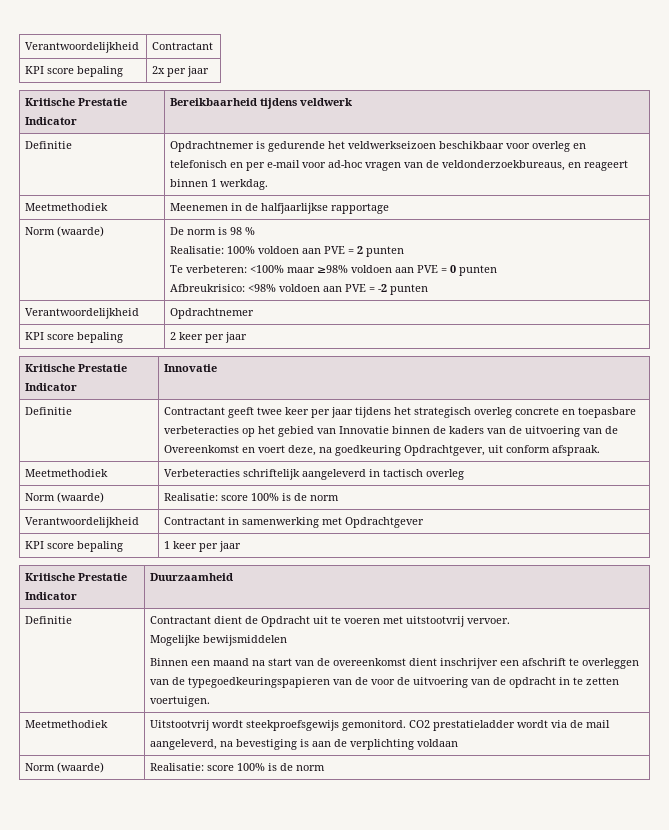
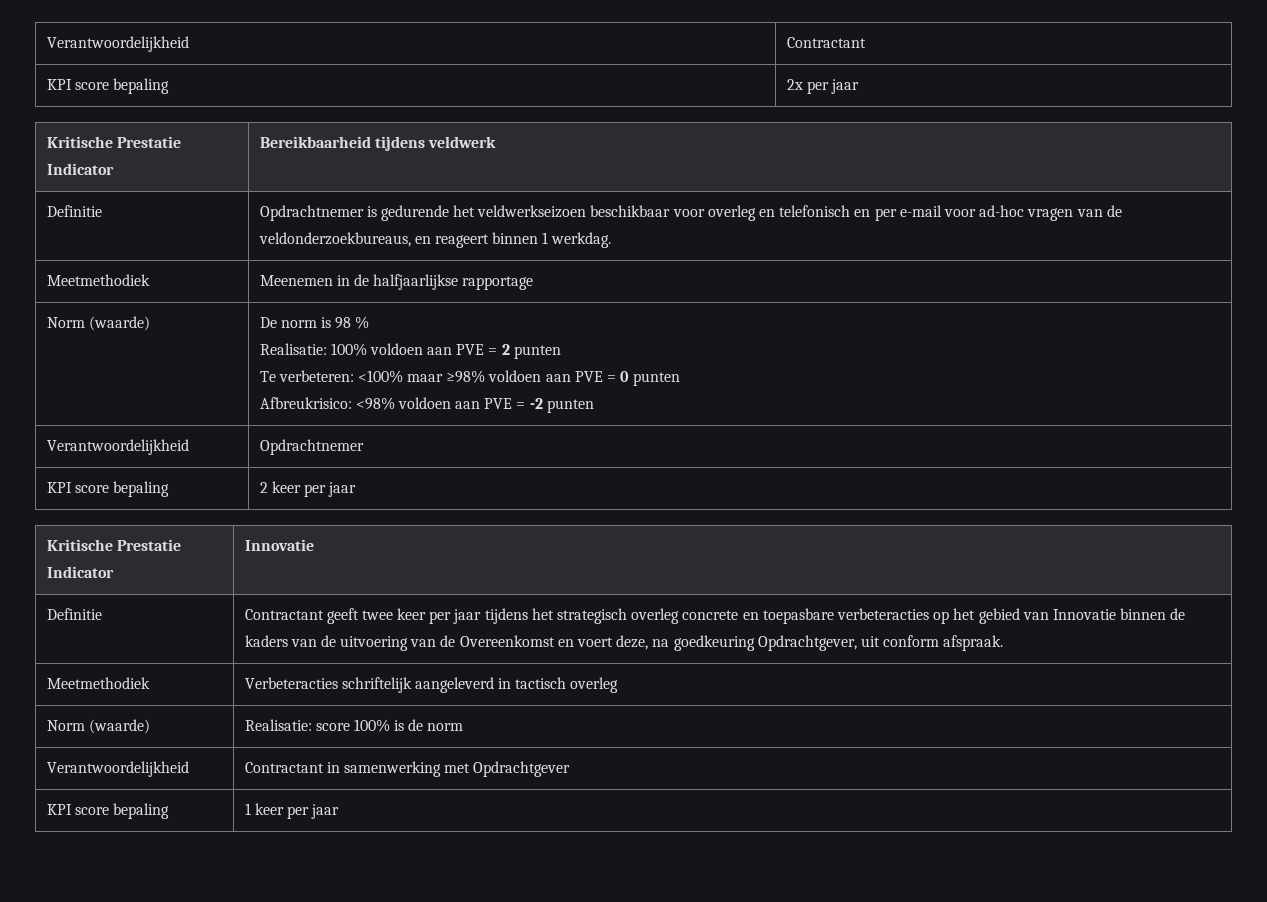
- Kritische Prestatie Indicator | Duurzaamheid
- Definitie | Contractant dient de Opdracht uit te voeren met uitstootvrij vervoer.
- Mogelijke bewijsmiddelen
- Binnen een maand na start van de overeenkomst dient inschrijver een afschrift te overleggen van de typegoedkeuringspapieren van de voor de uitvoering van de opdracht in te zetten voertuigen.
- Meetmethodiek | Uitstootvrij wordt steekproefsgewijs gemonitord. CO2 prestatieladder wordt via de mail aangeleverd, na bevestiging is aan de verplichting voldaan
- Norm (waarde) | Realisatie: score 100% is de norm

